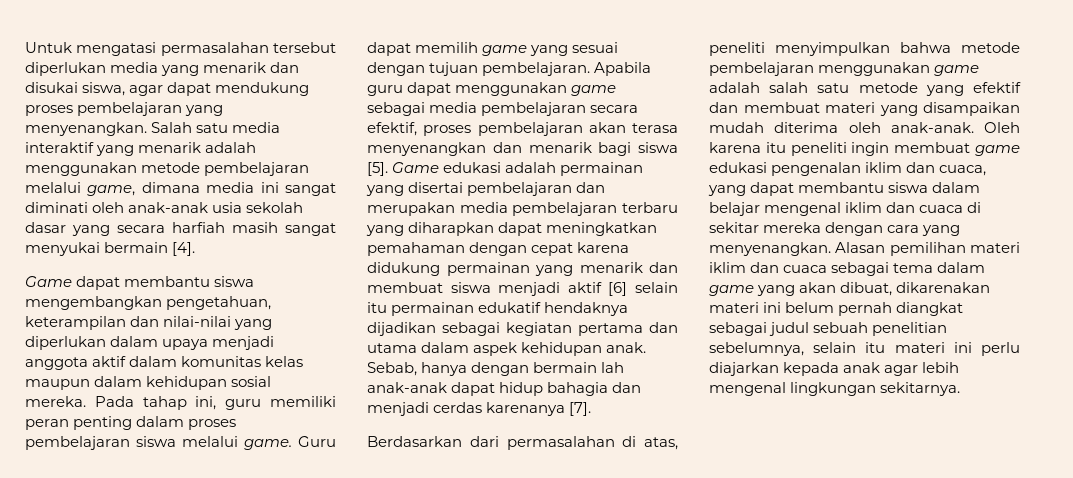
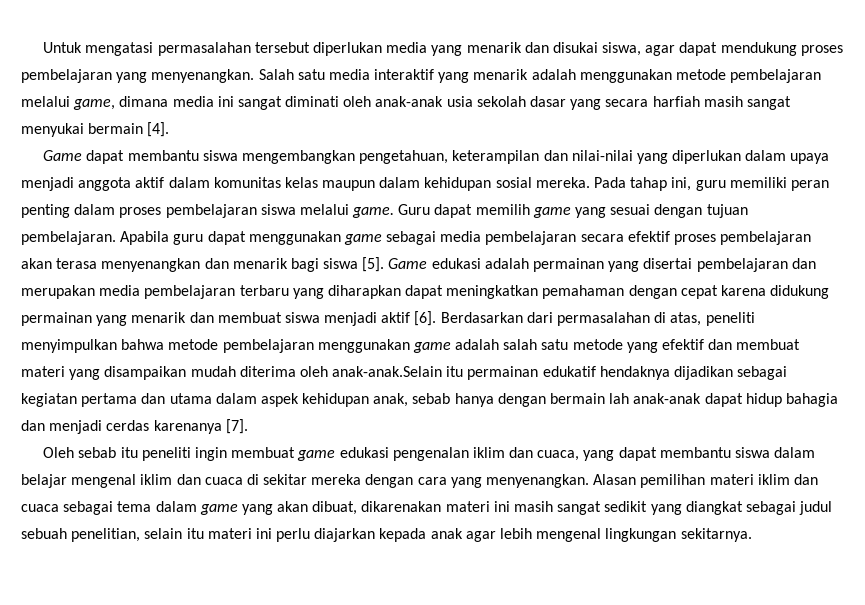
- Apabila guru dapat menggunakan game sebagai media pembelajaran secara efektif, proses pembelajaran akan terasa menyenangkan dan menarik bagi siswa [5].
+ Apabila guru dapat menggunakan game sebagai media pembelajaran secara efektif proses pembelajaran akan terasa menyenangkan dan menarik bagi siswa [5].
- Game edukasi adalah permainan yang disertai pembelajaran dan merupakan media pembelajaran terbaru yang diharapkan dapat meningkatkan pemahaman dengan cepat karena didukung permainan yang menarik dan membuat siswa menjadi aktif [6] selain itu permainan edukatif hendaknya dijadikan sebagai kegiatan pertama dan utama dalam aspek kehidupan anak. Sebab, hanya dengan bermain lah anak-anak dapat hidup bahagia dan menjadi cerdas karenanya [7].
- Berdasarkan dari permasalahan di atas, peneliti menyimpulkan bahwa metode pembelajaran menggunakan game adalah salah satu metode yang efektif dan membuat materi yang disampaikan mudah diterima oleh anak-anak. Oleh karena itu peneliti ingin membuat game edukasi pengenalan iklim dan cuaca, yang dapat membantu siswa dalam belajar mengenal iklim dan cuaca di sekitar mereka dengan cara yang menyenangkan.
+ Game edukasi adalah permainan yang disertai pembelajaran dan merupakan media pembelajaran terbaru yang diharapkan dapat meningkatkan pemahaman dengan cepat karena didukung permainan yang menarik dan membuat siswa menjadi aktif [6]. Berdasarkan dari permasalahan di atas, peneliti menyimpulkan bahwa metode pembelajaran menggunakan game adalah salah satu metode yang efektif dan membuat materi yang disampaikan mudah diterima oleh anak-anak.Selain itu permainan edukatif hendaknya dijadikan sebagai kegiatan pertama dan utama dalam aspek kehidupan anak, sebab hanya dengan bermain lah anak-anak dapat hidup bahagia dan menjadi cerdas karenanya [7].
+ Oleh sebab itu peneliti ingin membuat game edukasi pengenalan iklim dan cuaca, yang dapat membantu siswa dalam belajar mengenal iklim dan cuaca di sekitar mereka dengan cara yang menyenangkan.
- Alasan pemilihan materi iklim dan cuaca sebagai tema dalam game yang akan dibuat, dikarenakan materi ini belum pernah diangkat sebagai judul sebuah penelitian sebelumnya, selain itu materi ini perlu diajarkan kepada anak agar lebih mengenal lingkungan sekitarnya.
+ Alasan pemilihan materi iklim dan cuaca sebagai tema dalam game yang akan dibuat, dikarenakan materi ini masih sangat sedikit yang diangkat sebagai judul sebuah penelitian, selain itu materi ini perlu diajarkan kepada anak agar lebih mengenal lingkungan sekitarnya.

